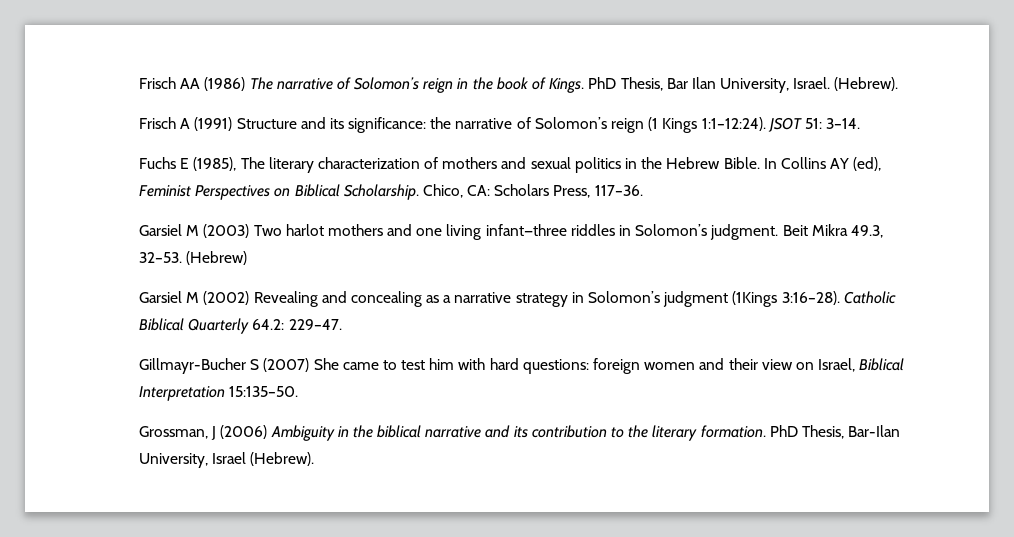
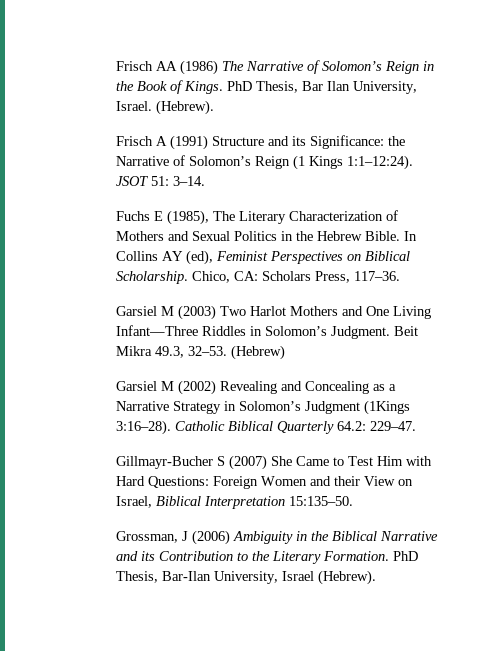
- Frisch AA (1986) The narrative of Solomon’s reign in the book of Kings.
+ Frisch AA (1986) The Narrative of Solomon’s Reign in the Book of Kings.
- Frisch A (1991) Structure and its significance: the narrative of Solomon’s reign (1 Kings 1:1–12:24).
+ Frisch A (1991) Structure and its Significance: the Narrative of Solomon’s Reign (1 Kings 1:1–12:24).
- Fuchs E (1985), The literary characterization of mothers and sexual politics in the Hebrew Bible.
+ Fuchs E (1985), The Literary Characterization of Mothers and Sexual Politics in the Hebrew Bible.
- Garsiel M (2003) Two harlot mothers and one living infant—three riddles in Solomon’s judgment.
+ Garsiel M (2003) Two Harlot Mothers and One Living Infant—Three Riddles in Solomon’s Judgment.
- Garsiel M (2002) Revealing and concealing as a narrative strategy in Solomon’s judgment (1Kings 3:16–28).
+ Garsiel M (2002) Revealing and Concealing as a Narrative Strategy in Solomon’s Judgment (1Kings 3:16–28).
- Gillmayr-Bucher S (2007) She came to test him with hard questions: foreign women and their view on Israel, Biblical Interpretation 15:135–50.
+ Gillmayr-Bucher S (2007) She Came to Test Him with Hard Questions: Foreign Women and their View on Israel, Biblical Interpretation 15:135–50.
- Grossman, J (2006) Ambiguity in the biblical narrative and its contribution to the literary formation.
+ Grossman, J (2006) Ambiguity in the Biblical Narrative and its Contribution to the Literary Formation.

